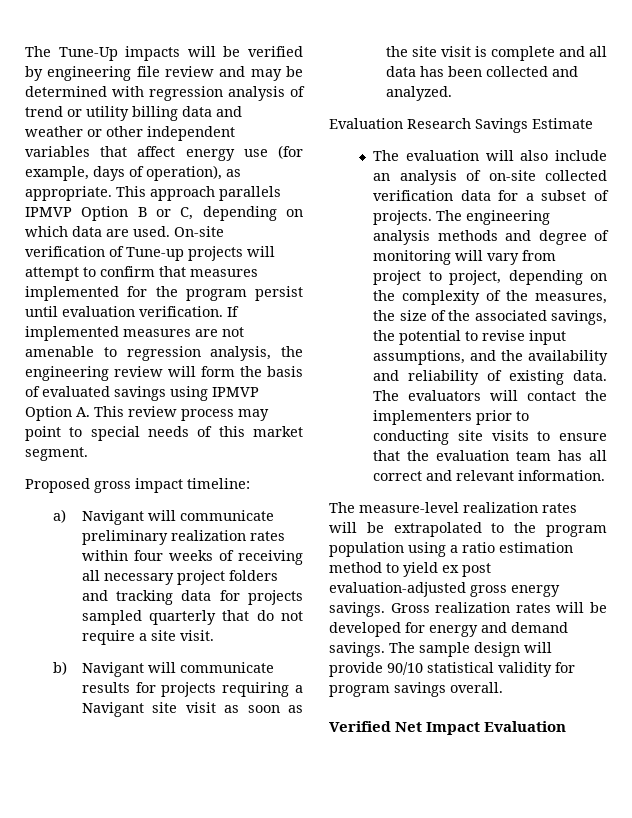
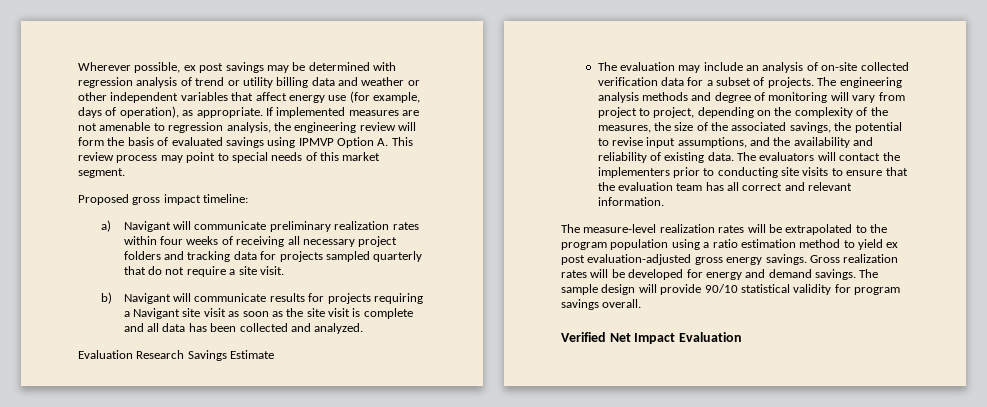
- The Tune-Up impacts will be verified by engineering file review and may be determined with regression analysis of trend or utility billing data and weather or other independent variables that affect energy use (for example, days of operation), as appropriate.
+ Wherever possible, ex post savings may be determined with regression analysis of trend or utility billing data and weather or other independent variables that affect energy use (for example, days of operation), as appropriate.
- This approach parallels IPMVP Option B or C, depending on which data are used. On-site verification of Tune-up projects will attempt to confirm that measures implemented for the program persist until evaluation verification.
- The evaluation will also include an analysis of on-site collected verification data for a subset of projects.
+ The evaluation may include an analysis of on-site collected verification data for a subset of projects.

